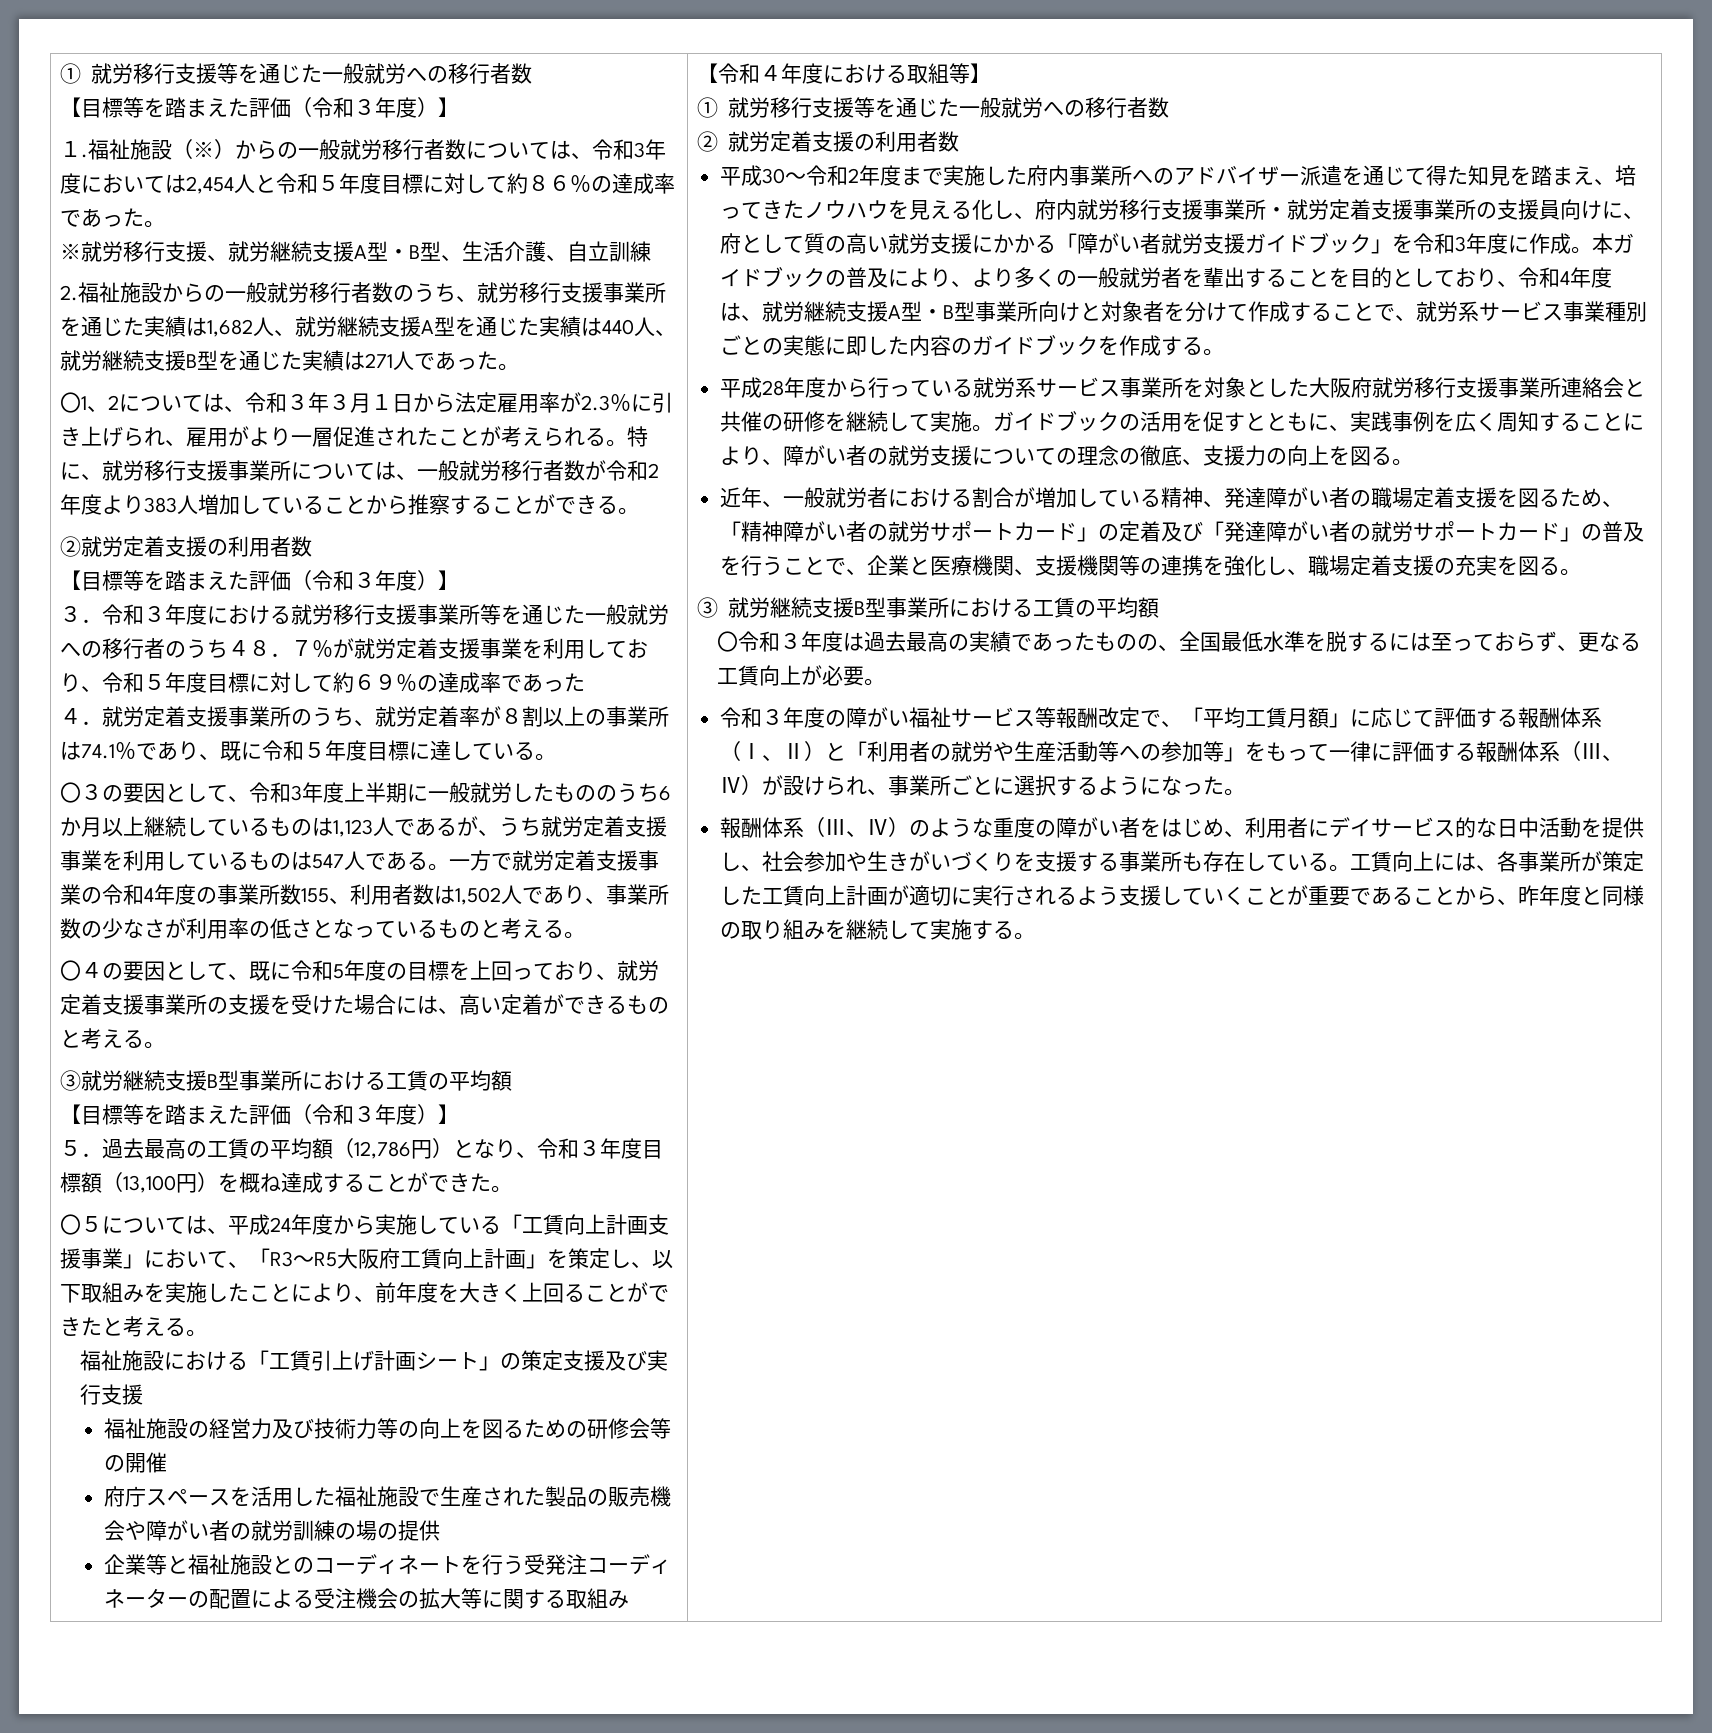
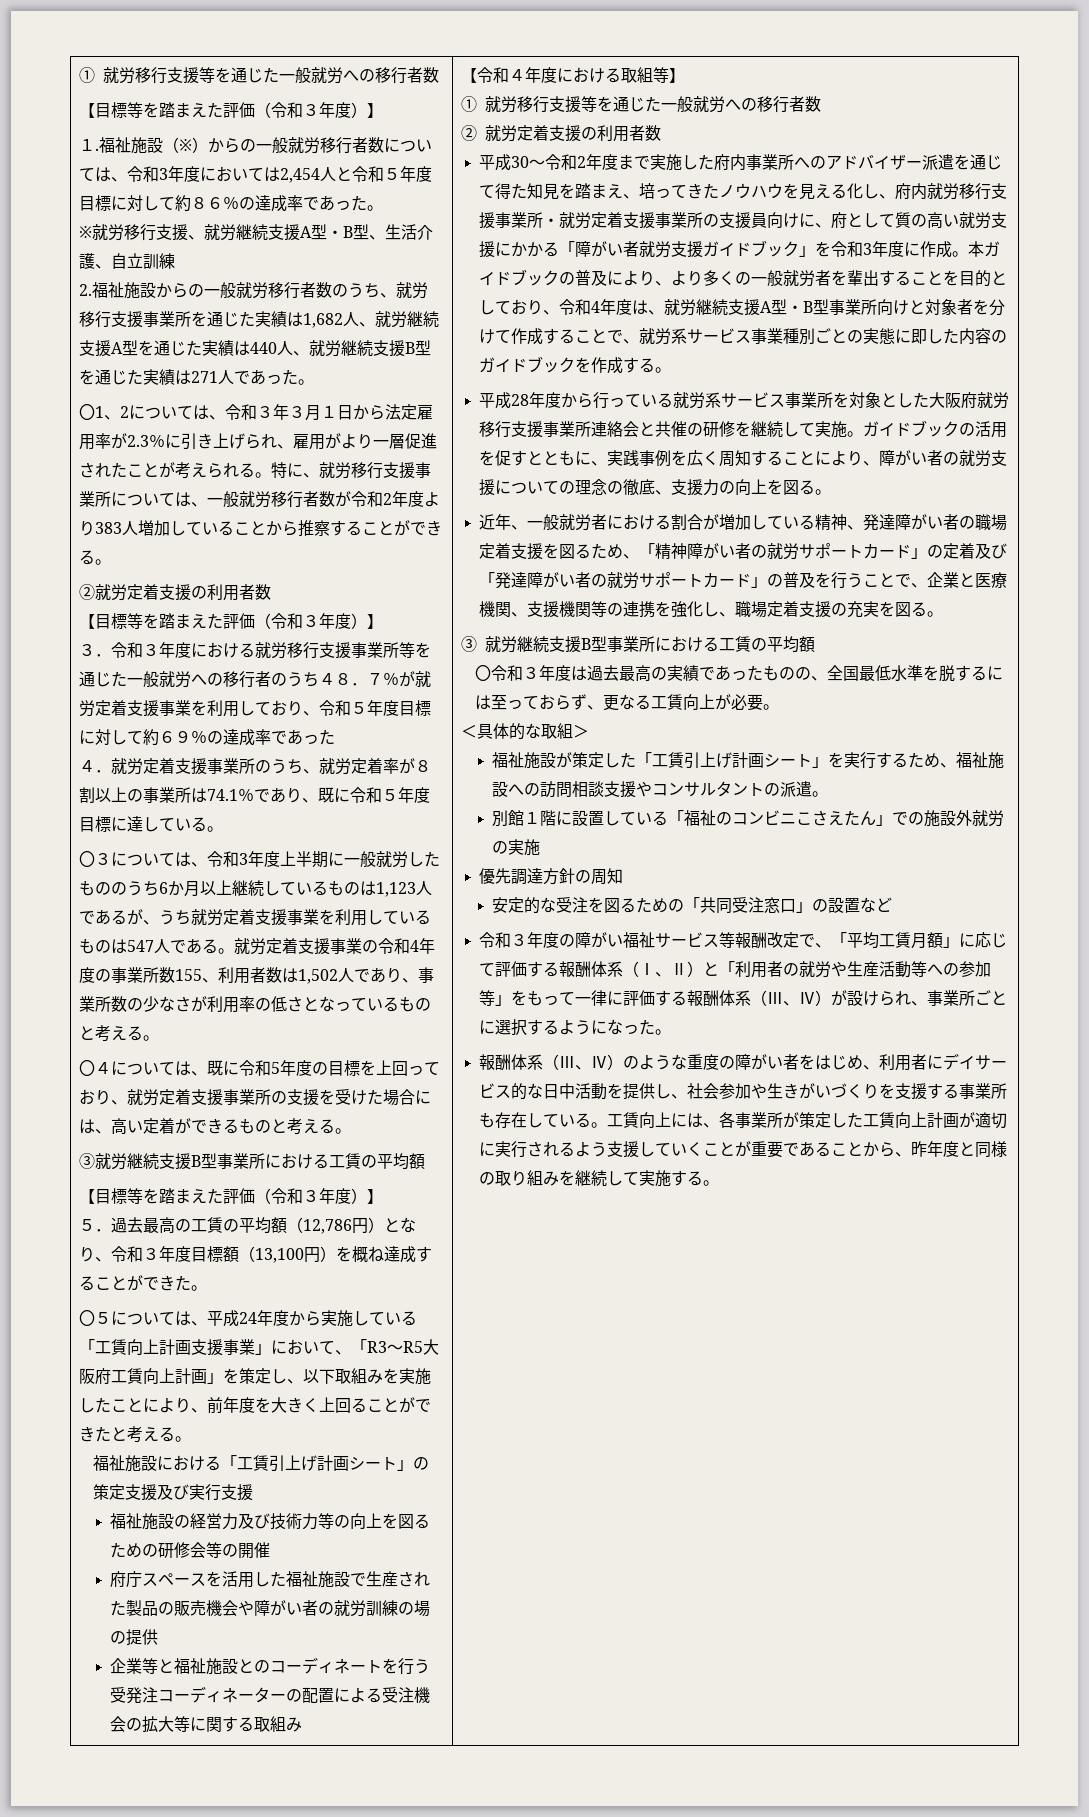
- 〇３の要因として、令和3年度上半期に一般就労したもののうち6か月以上継続しているものは1,123人であるが、うち就労定着支援事業を利用しているものは547人である。
+ 〇３については、令和3年度上半期に一般就労したもののうち6か月以上継続しているものは1,123人であるが、うち就労定着支援事業を利用しているものは547人である。
- 一方で就労定着支援事業の令和4年度の事業所数155、利用者数は1,502人であり、事業所数の少なさが利用率の低さとなっているものと考える。
+ 就労定着支援事業の令和4年度の事業所数155、利用者数は1,502人であり、事業所数の少なさが利用率の低さとなっているものと考える。
- 〇４の要因として、既に令和5年度の目標を上回っており、就労定着支援事業所の支援を受けた場合には、高い定着ができるものと考える。
+ 〇４については、既に令和5年度の目標を上回っており、就労定着支援事業所の支援を受けた場合には、高い定着ができるものと考える。
+ ＜具体的な取組＞
+ 福祉施設が策定した「工賃引上げ計画シート」を実行するため、福祉施設への訪問相談支援やコンサルタントの派遣。
+ 別館１階に設置している「福祉のコンビニこさえたん」での施設外就労の実施
+ 優先調達方針の周知
+ 安定的な受注を図るための「共同受注窓口」の設置など

